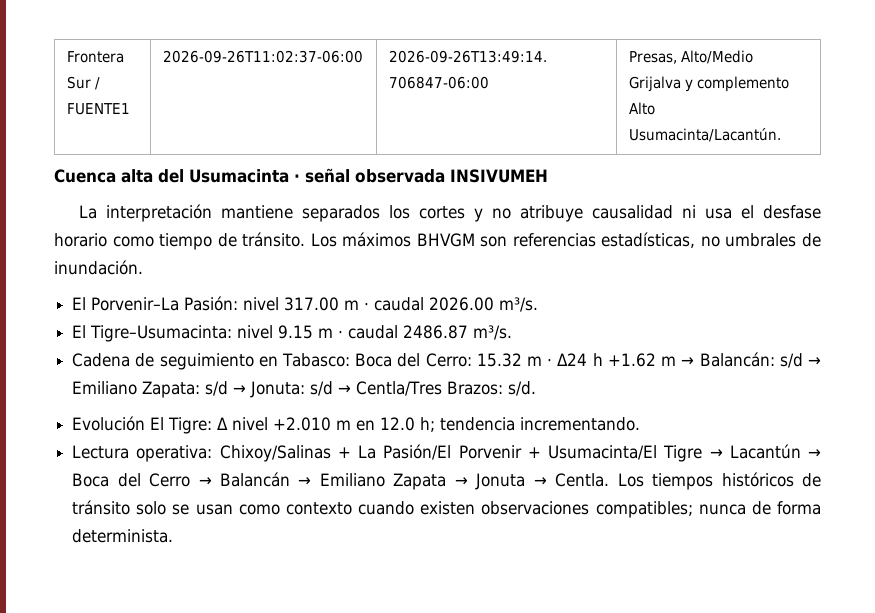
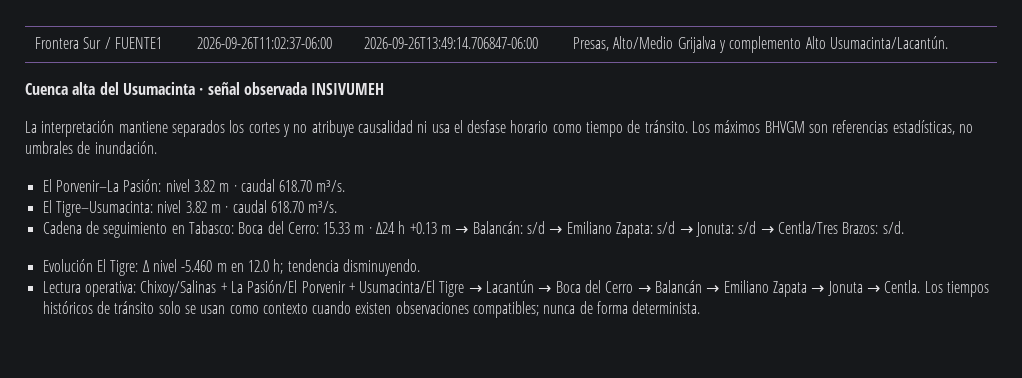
- El Porvenir–La Pasión: nivel 317.00 m · caudal 2026.00 m³/s.
+ El Porvenir–La Pasión: nivel 3.82 m · caudal 618.70 m³/s.
- El Tigre–Usumacinta: nivel 9.15 m · caudal 2486.87 m³/s.
+ El Tigre–Usumacinta: nivel 3.82 m · caudal 618.70 m³/s.
- Cadena de seguimiento en Tabasco: Boca del Cerro: 15.32 m · Δ24 h +1.62 m → Balancán: s/d → Emiliano Zapata: s/d → Jonuta: s/d → Centla/Tres Brazos: s/d.
+ Cadena de seguimiento en Tabasco: Boca del Cerro: 15.33 m · Δ24 h +0.13 m → Balancán: s/d → Emiliano Zapata: s/d → Jonuta: s/d → Centla/Tres Brazos: s/d.
- Evolución El Tigre: Δ nivel +2.010 m en 12.0 h; tendencia incrementando.
+ Evolución El Tigre: Δ nivel -5.460 m en 12.0 h; tendencia disminuyendo.

